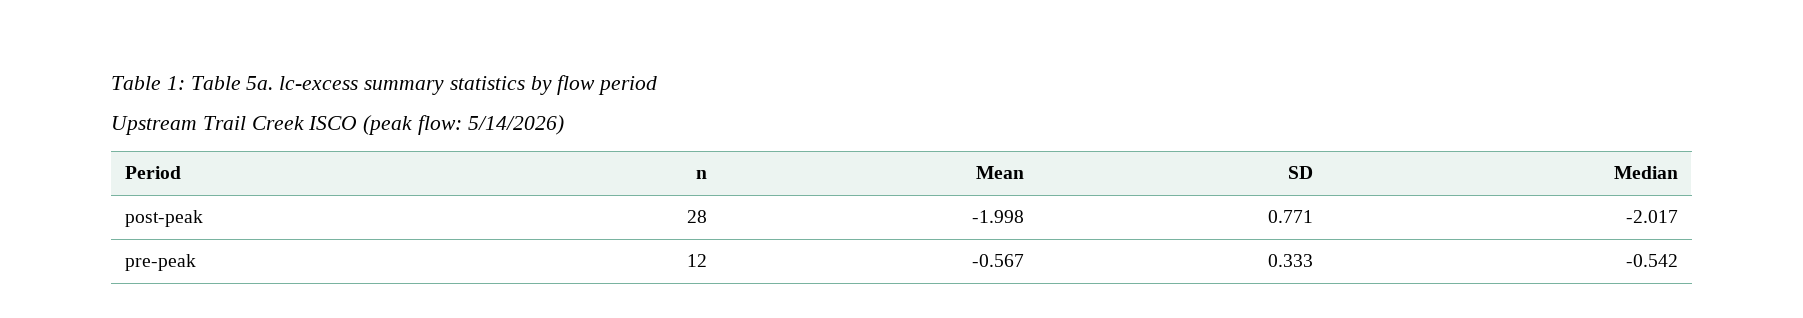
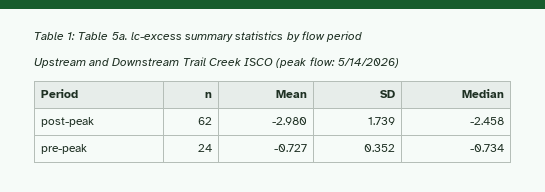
- Upstream Trail Creek ISCO (peak flow: 5/14/2026)
+ Upstream and Downstream Trail Creek ISCO (peak flow: 5/14/2026)
- post-peak | 28 | -1.998 | 0.771 | -2.017
- pre-peak | 12 | -0.567 | 0.333 | -0.542
+ post-peak | 62 | -2.980 | 1.739 | -2.458
+ pre-peak | 24 | -0.727 | 0.352 | -0.734

